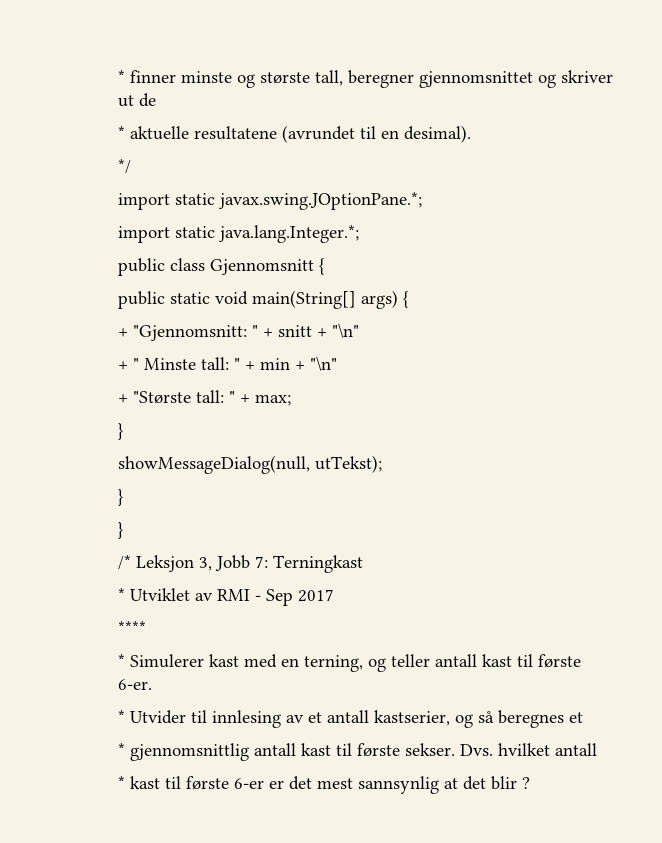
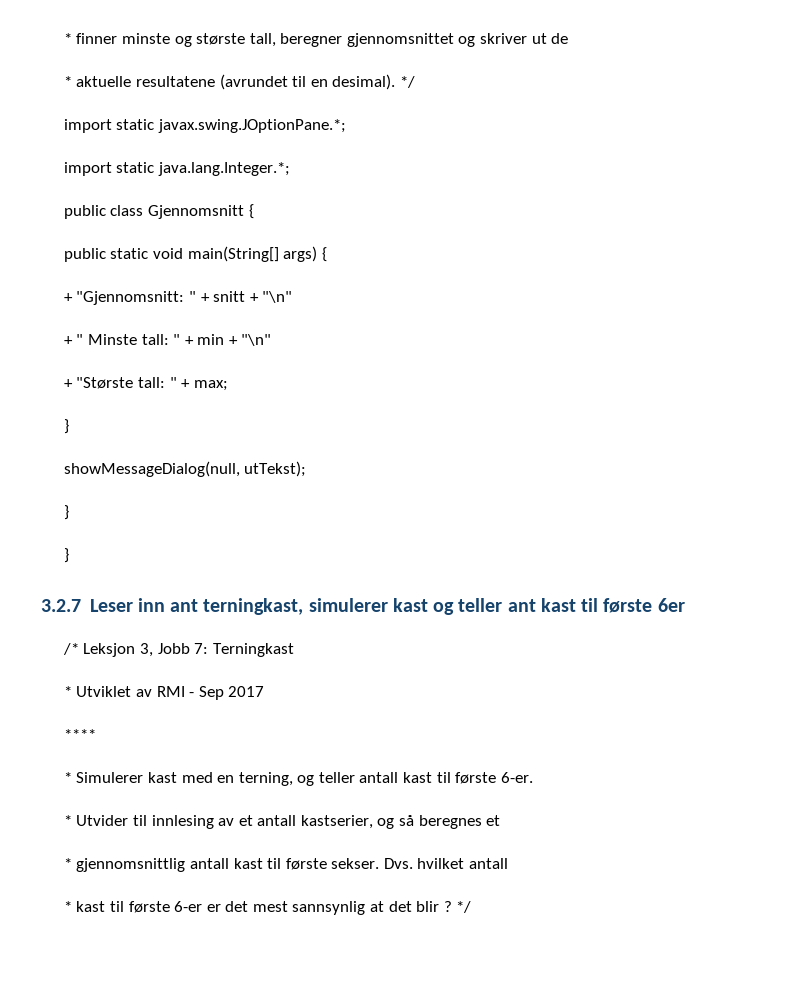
- * aktuelle resultatene (avrundet til en desimal).
- */
+ * aktuelle resultatene (avrundet til en desimal). */
+ 3.2.7 Leser inn ant terningkast, simulerer kast og teller ant kast til første 6er
- * kast til første 6-er er det mest sannsynlig at det blir ?
+ * kast til første 6-er er det mest sannsynlig at det blir ? */

